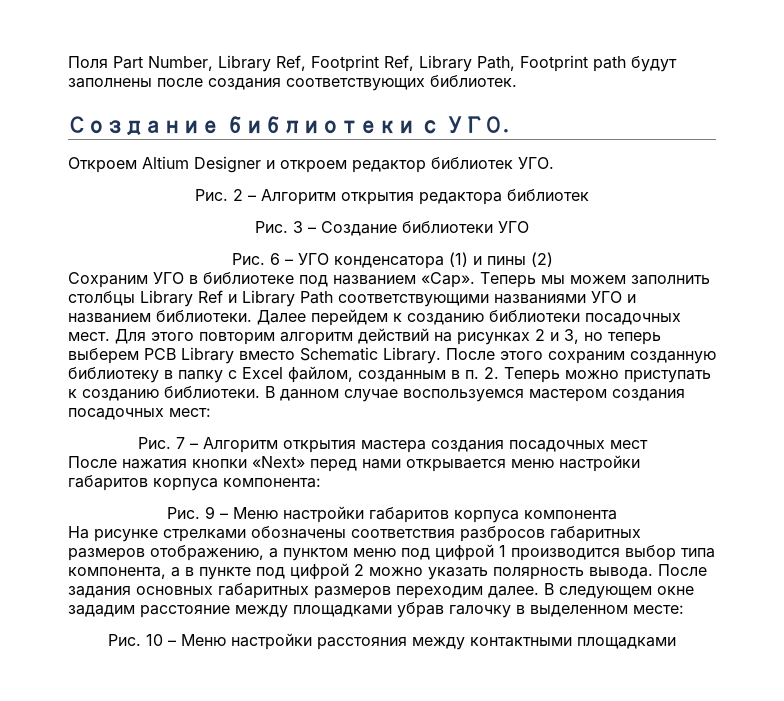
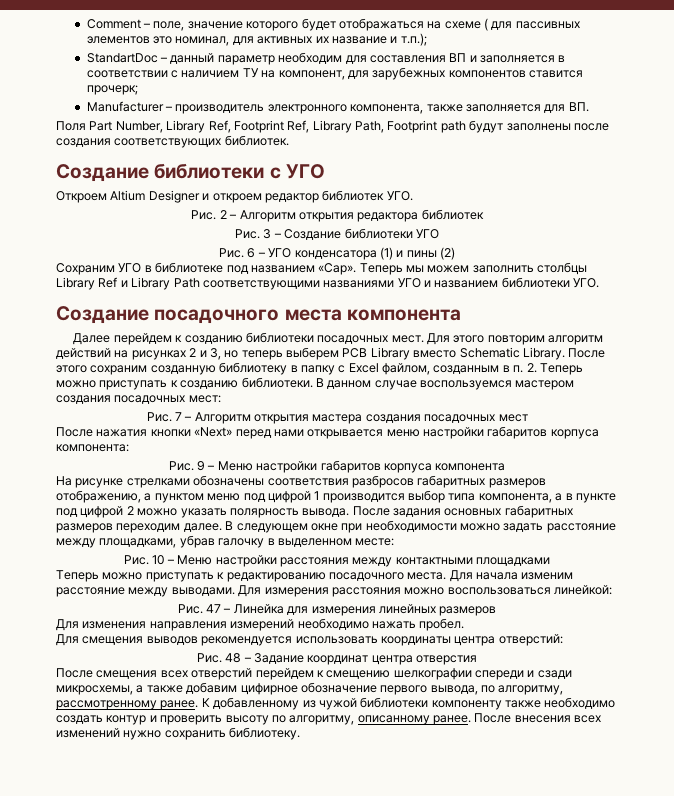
+ Comment – поле, значение которого будет отображаться на схеме ( для пассивных элементов это номинал, для активных их название и т.п.);
+ StandartDoc – данный параметр необходим для составления ВП и заполняется в соответствии с наличием ТУ на компонент, для зарубежных компонентов ставится прочерк;
+ Manufacturer – производитель электронного компонента, также заполняется для ВП.
- Создание библиотеки с УГО.
+ Создание библиотеки с УГО
- Теперь мы можем заполнить столбцы Library Ref и Library Path соответствующими названиями УГО и названием библиотеки. Далее перейдем к созданию библиотеки посадочных мест.
+ Теперь мы можем заполнить столбцы Library Ref и Library Path соответствующими названиями УГО и названием библиотеки УГО.
+ Создание посадочного места компонента
+ Далее перейдем к созданию библиотеки посадочных мест.
- В следующем окне зададим расстояние между площадками убрав галочку в выделенном месте:
+ В следующем окне при необходимости можно задать расстояние между площадками, убрав галочку в выделенном месте:
+ Теперь можно приступать к редактированию посадочного места. Для начала изменим расстояние между выводами. Для измерения расстояния можно воспользоваться линейкой:
+ Рис. 47 – Линейка для измерения линейных размеров
+ Для изменения направления измерений необходимо нажать пробел.
+ Для смещения выводов рекомендуется использовать координаты центра отверстий:
+ Рис. 48 – Задание координат центра отверстия
+ После смещения всех отверстий перейдем к смещению шелкографии спереди и сзади микросхемы, а также добавим цифирное обозначение первого вывода, по алгоритму, рассмотренному ранее. К добавленному из чужой библиотеки компоненту также необходимо создать контур и проверить высоту по алгоритму, описанному ранее. После внесения всех изменений нужно сохранить библиотеку.

